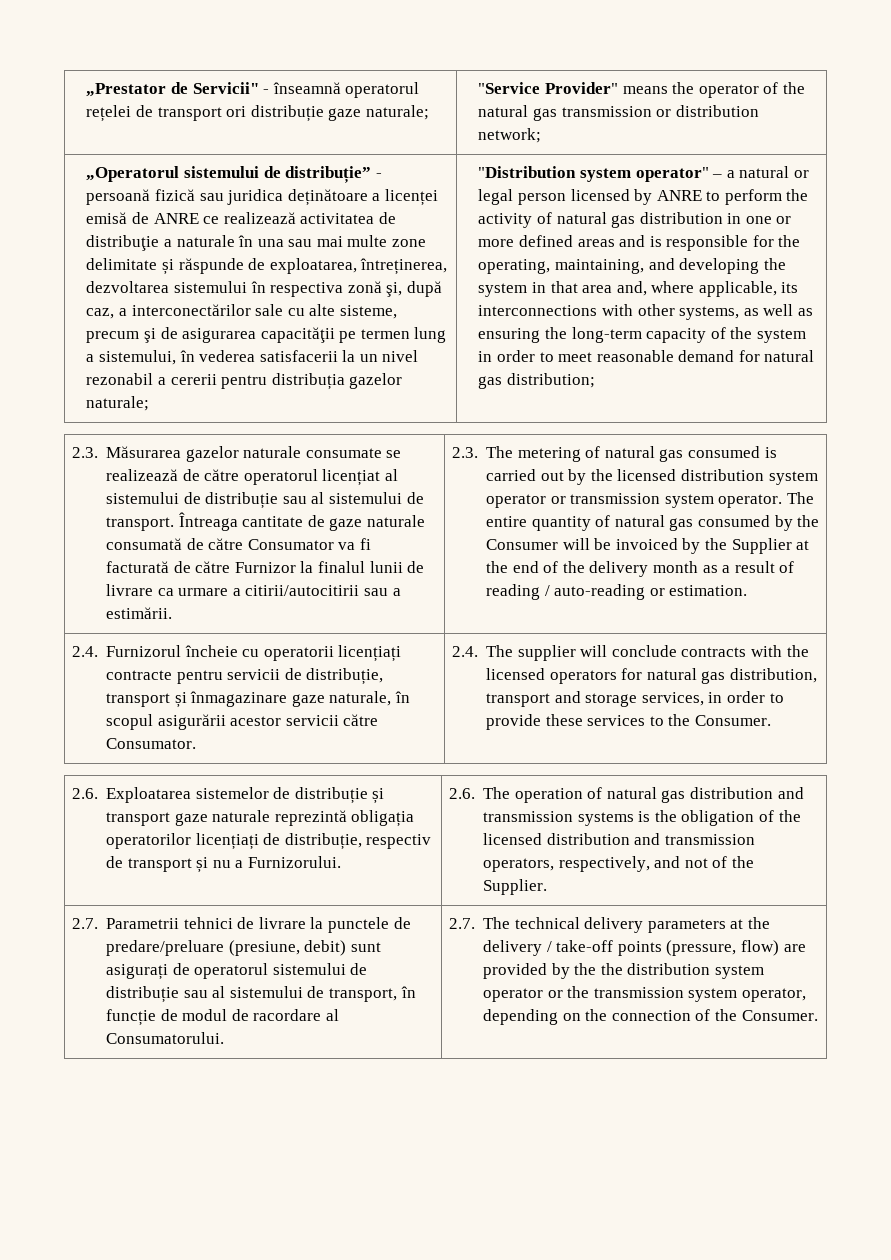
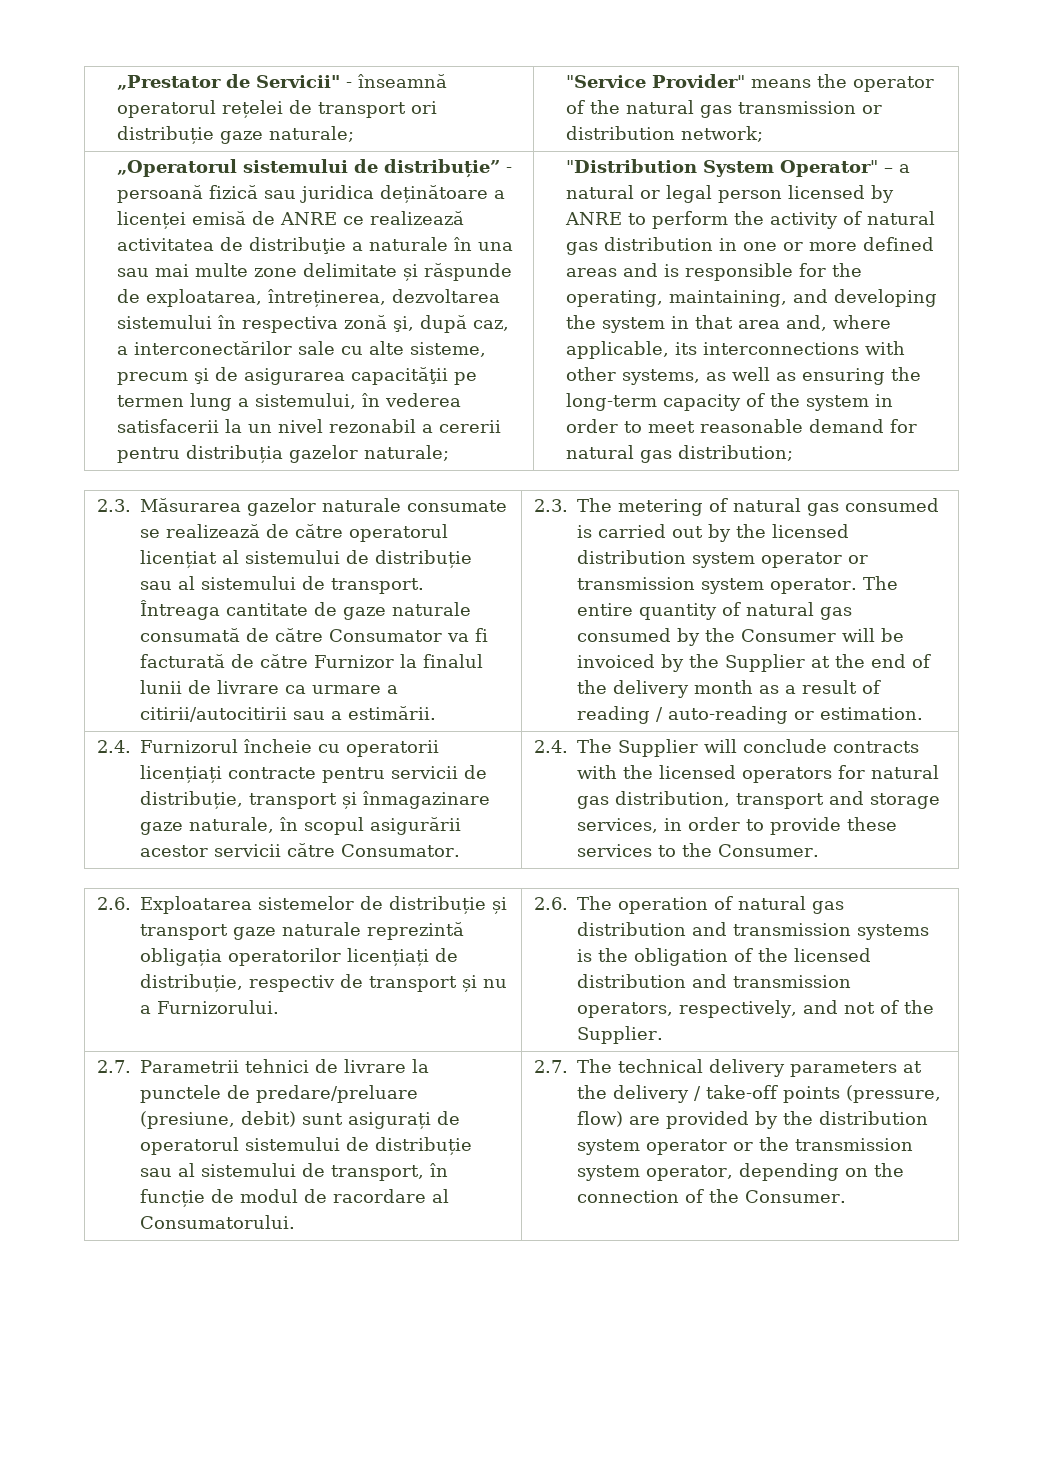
- "Distribution system operator" – a natural or legal person licensed by ANRE to perform the activity of natural gas distribution in one or more defined areas and is responsible for the operating, maintaining, and developing the system in that area and, where applicable, its interconnections with other systems, as well as ensuring the long-term capacity of the system in order to meet reasonable demand for natural gas distribution;
+ "Distribution System Operator" – a natural or legal person licensed by ANRE to perform the activity of natural gas distribution in one or more defined areas and is responsible for the operating, maintaining, and developing the system in that area and, where applicable, its interconnections with other systems, as well as ensuring the long-term capacity of the system in order to meet reasonable demand for natural gas distribution;
- 2.4. The supplier will conclude contracts with the licensed operators for natural gas distribution, transport and storage services, in order to provide these services to the Consumer.
+ 2.4. The Supplier will conclude contracts with the licensed operators for natural gas distribution, transport and storage services, in order to provide these services to the Consumer.
- 2.7. The technical delivery parameters at the delivery / take-off points (pressure, flow) are provided by the the distribution system operator or the transmission system operator, depending on the connection of the Consumer.
+ 2.7. The technical delivery parameters at the delivery / take-off points (pressure, flow) are provided by the distribution system operator or the transmission system operator, depending on the connection of the Consumer.

